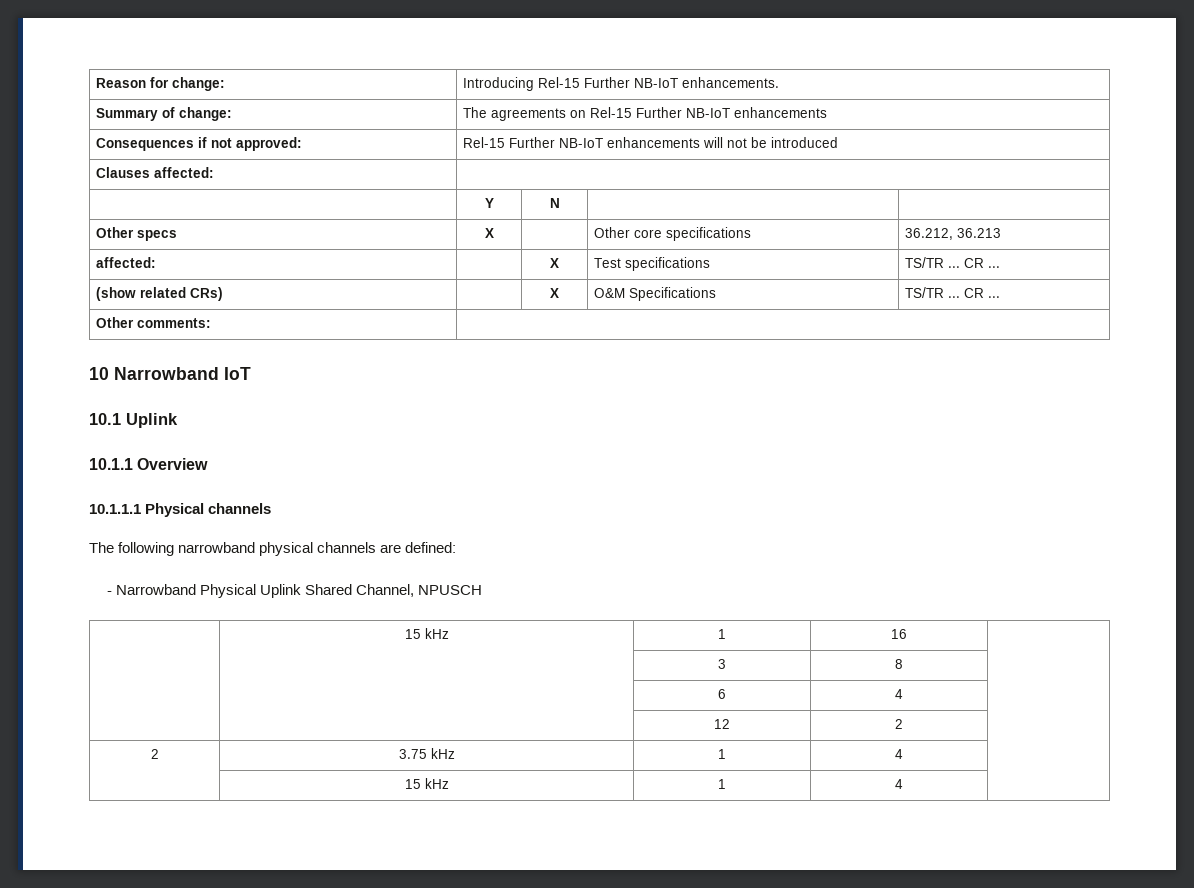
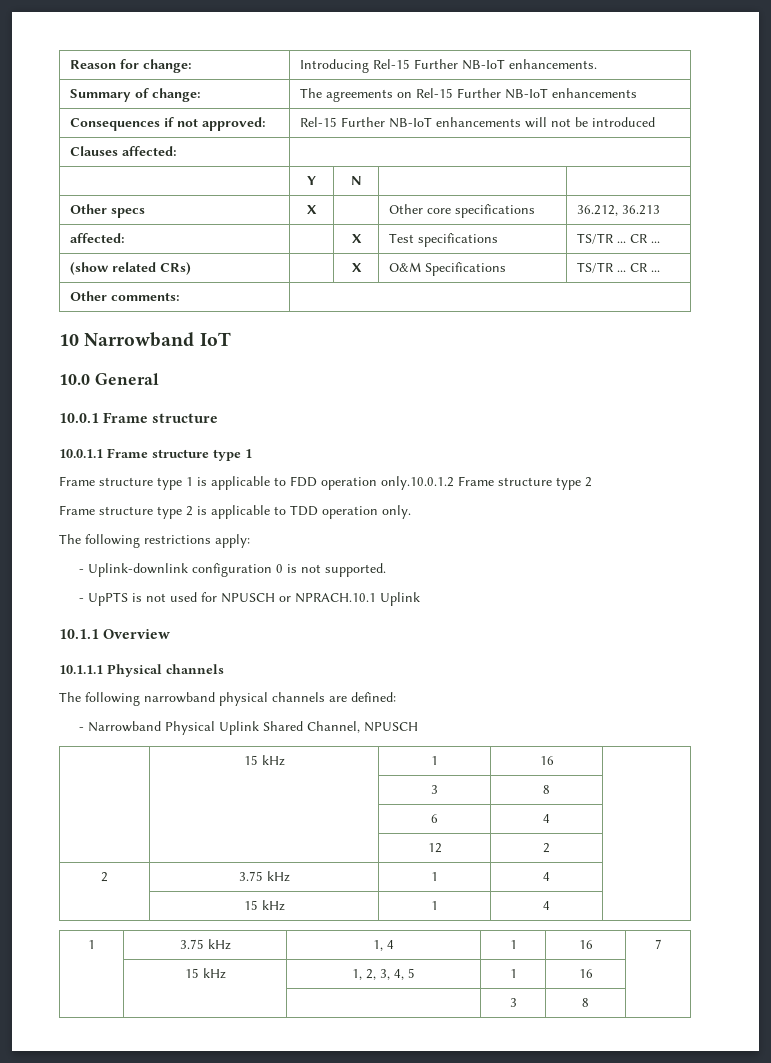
- 10.1 Uplink
+ 10.0 General
+ 10.0.1 Frame structure
+ 10.0.1.1 Frame structure type 1
+ Frame structure type 1 is applicable to FDD operation only.10.0.1.2 Frame structure type 2
+ Frame structure type 2 is applicable to TDD operation only.
+ The following restrictions apply:
+ - Uplink-downlink configuration 0 is not supported.
+ - UpPTS is not used for NPUSCH or NPRACH.10.1 Uplink
+ 1 | 3.75 kHz | 1, 4 | 1 | 16 | 7
+ | 15 kHz | 1, 2, 3, 4, 5 | 1 | 16 |
+ | | | 3 | 8 |

